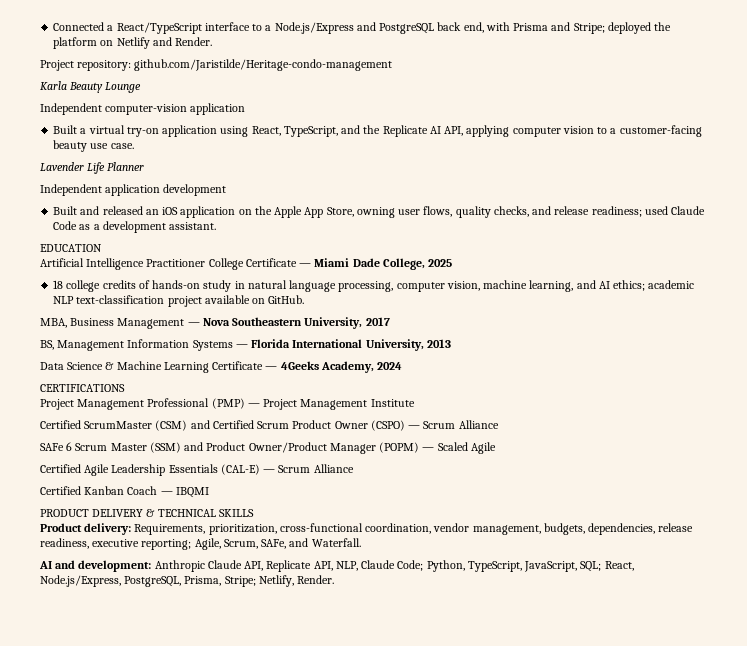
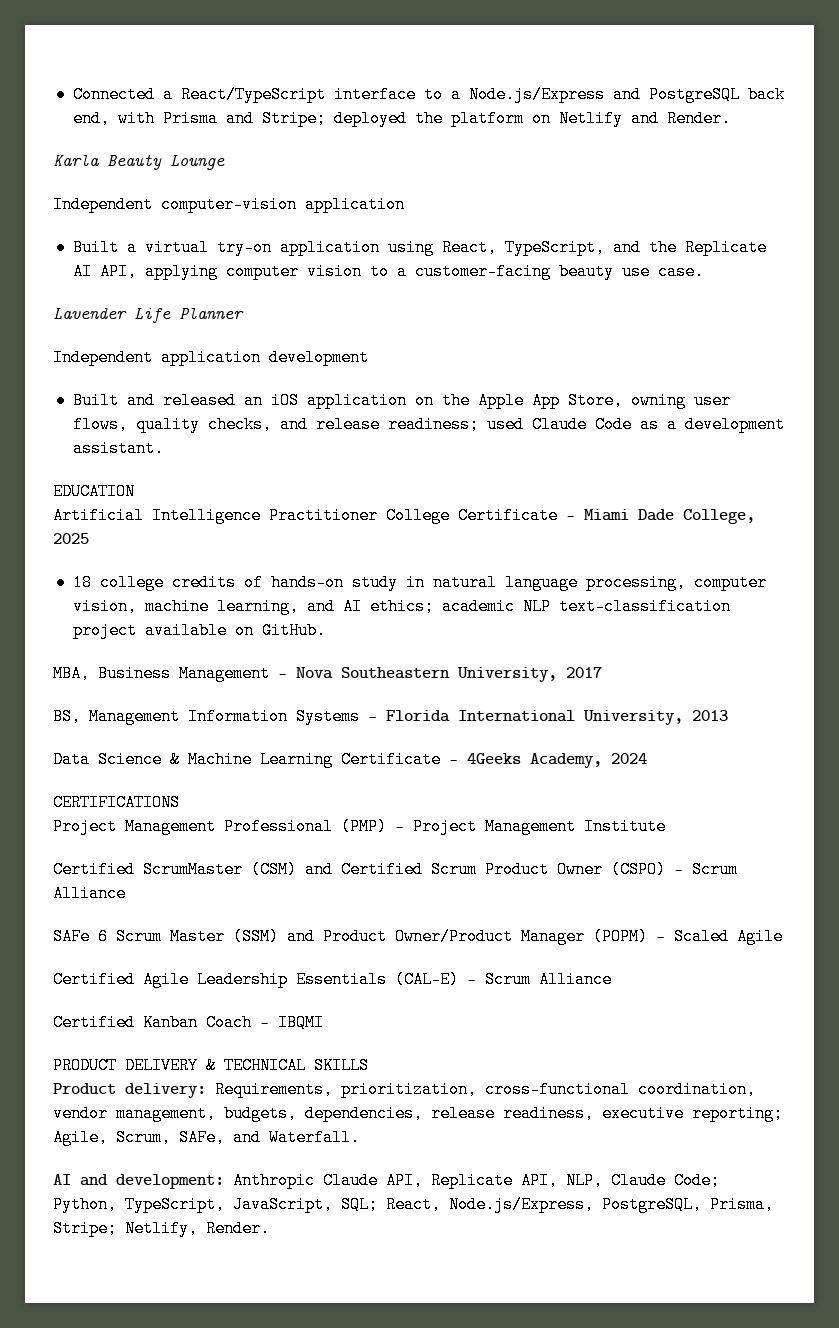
- Project repository: github.com/Jaristilde/Heritage-condo-management

